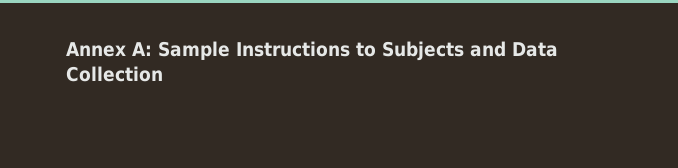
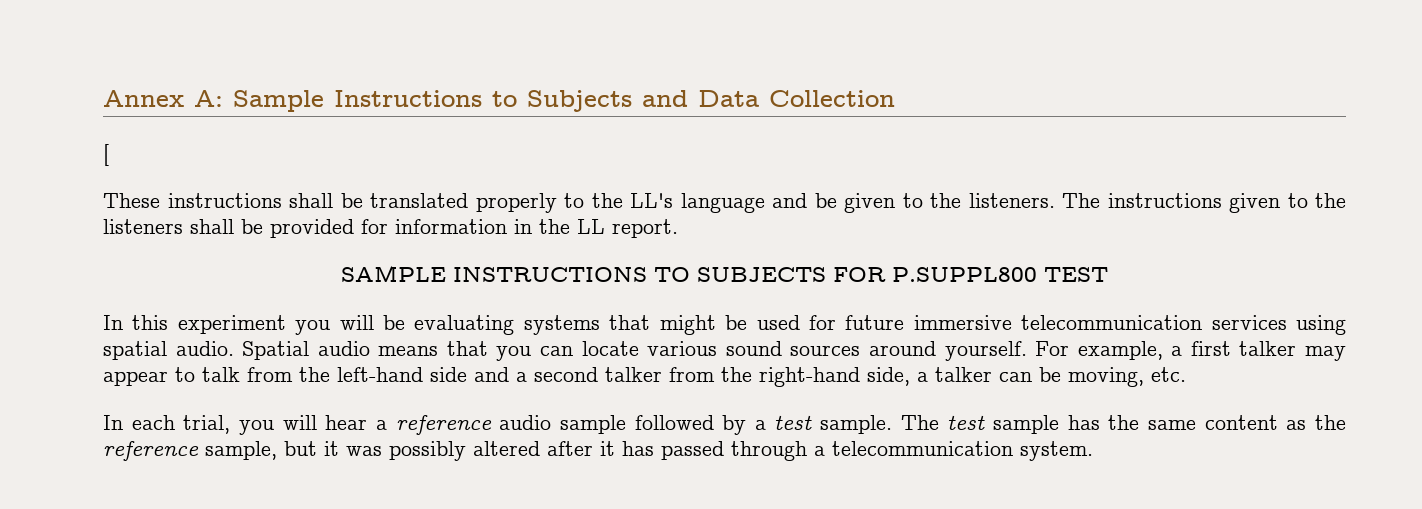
+ [
+ These instructions shall be translated properly to the LL's language and be given to the listeners. The instructions given to the listeners shall be provided for information in the LL report.
+ SAMPLE INSTRUCTIONS TO SUBJECTS FOR P.SUPPL800 TEST
+ In this experiment you will be evaluating systems that might be used for future immersive telecommunication services using spatial audio. Spatial audio means that you can locate various sound sources around yourself. For example, a first talker may appear to talk from the left-hand side and a second talker from the right-hand side, a talker can be moving, etc.
+ In each trial, you will hear a reference audio sample followed by a test sample. The test sample has the same content as the reference sample, but it was possibly altered after it has passed through a telecommunication system.

